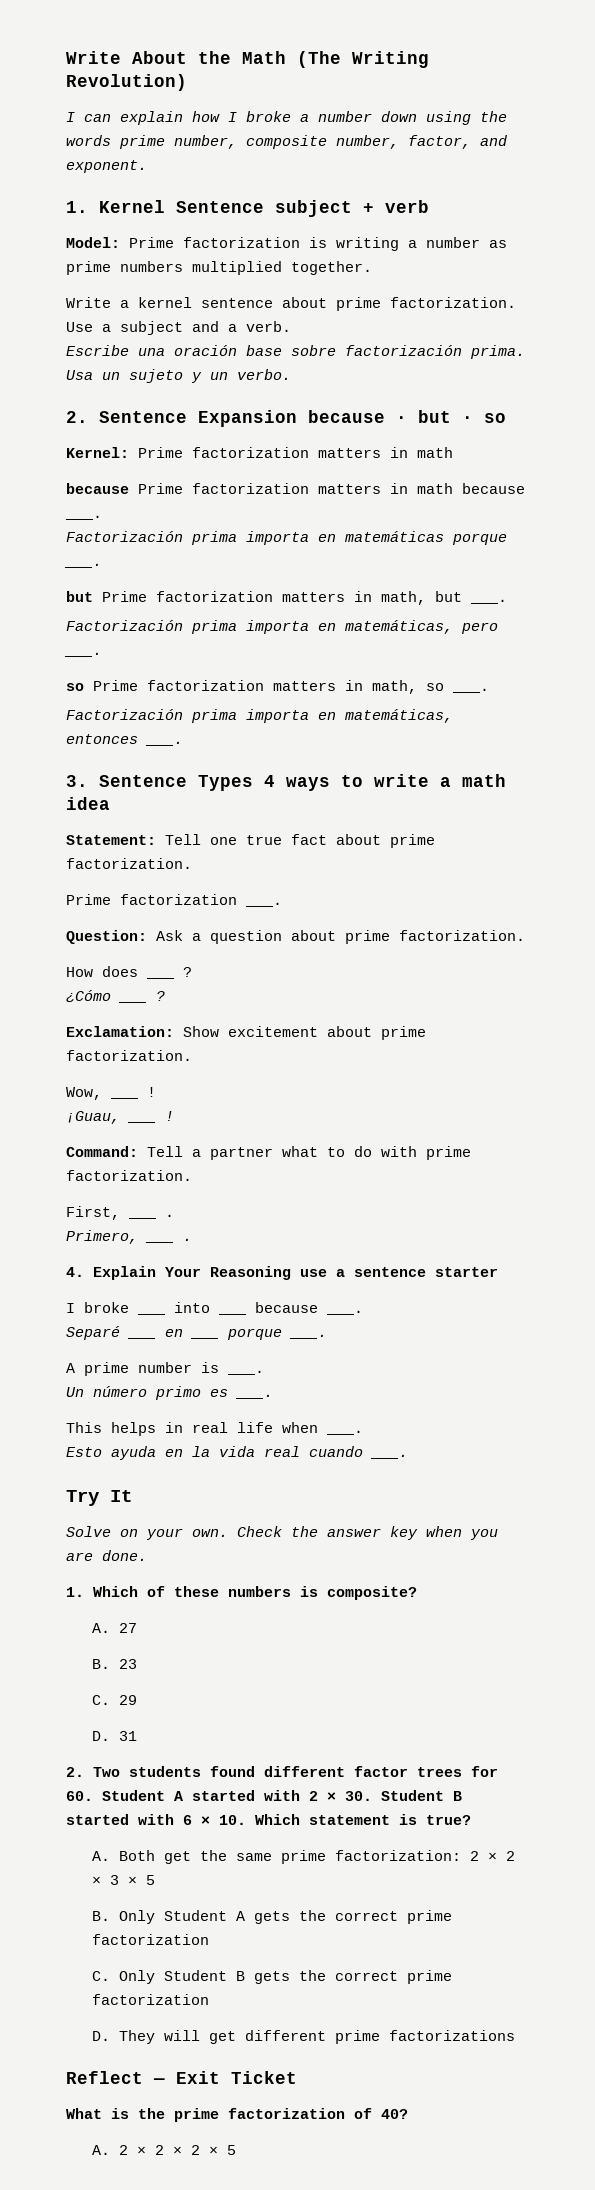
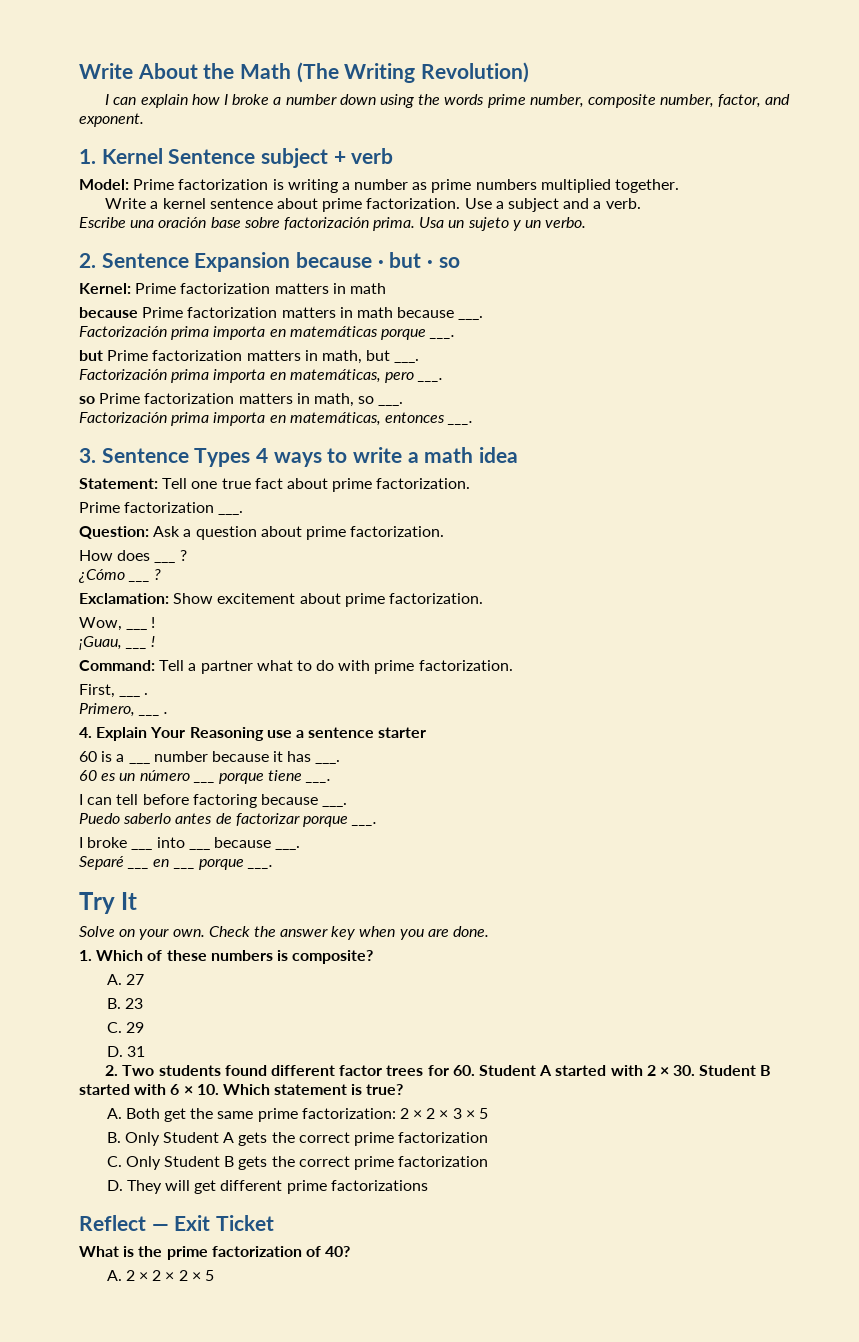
+ 60 is a ___ number because it has ___.
+ 60 es un número ___ porque tiene ___.
+ I can tell before factoring because ___.
+ Puedo saberlo antes de factorizar porque ___.
- A prime number is ___.
- Un número primo es ___.
- This helps in real life when ___.
- Esto ayuda en la vida real cuando ___.

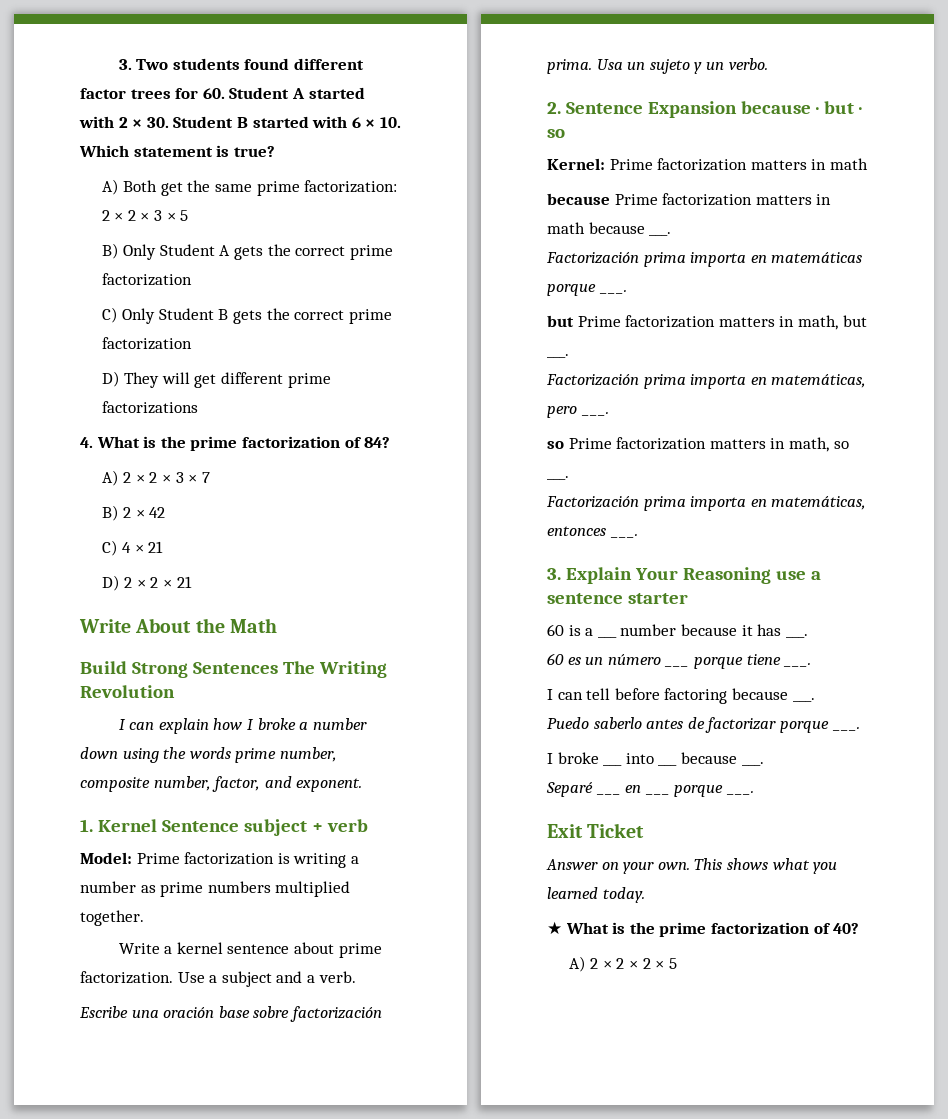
- Write About the Math (The Writing Revolution)
+ 3. Two students found different factor trees for 60. Student A started with 2 × 30. Student B started with 6 × 10. Which statement is true?
+ A) Both get the same prime factorization: 2 × 2 × 3 × 5
+ B) Only Student A gets the correct prime factorization
+ C) Only Student B gets the correct prime factorization
+ D) They will get different prime factorizations
+ 4. What is the prime factorization of 84?
+ A) 2 × 2 × 3 × 7
+ B) 2 × 42
+ C) 4 × 21
+ D) 2 × 2 × 21
+ Write About the Math
+ Build Strong Sentences The Writing Revolution
- 3. Sentence Types 4 ways to write a math idea
- Statement: Tell one true fact about prime factorization.
- Prime factorization ___.
- Question: Ask a question about prime factorization.
- How does ___ ?
- ¿Cómo ___ ?
- Exclamation: Show excitement about prime factorization.
- Wow, ___ !
- ¡Guau, ___ !
- Command: Tell a partner what to do with prime factorization.
- First, ___ .
- Primero, ___ .
- 4. Explain Your Reasoning use a sentence starter
+ 3. Explain Your Reasoning use a sentence starter
- Try It
- Solve on your own. Check the answer key when you are done.
- 1. Which of these numbers is composite?
- A. 27
- B. 23
- C. 29
- D. 31
- 2. Two students found different factor trees for 60. Student A started with 2 × 30. Student B started with 6 × 10. Which statement is true?
- A. Both get the same prime factorization: 2 × 2 × 3 × 5
- B. Only Student A gets the correct prime factorization
- C. Only Student B gets the correct prime factorization
- D. They will get different prime factorizations
- Reflect — Exit Ticket
- What is the prime factorization of 40?
+ Exit Ticket
+ Answer on your own. This shows what you learned today.
+ ★ What is the prime factorization of 40?
- A. 2 × 2 × 2 × 5
+ A) 2 × 2 × 2 × 5

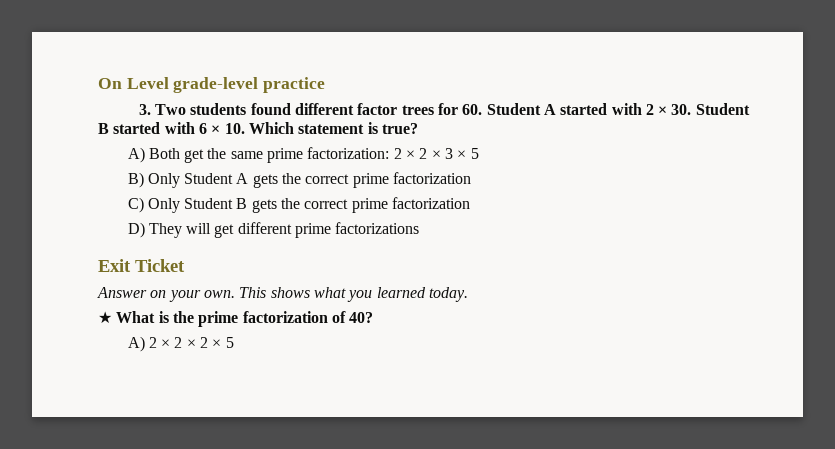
+ On Level grade-level practice
- 4. What is the prime factorization of 84?
- A) 2 × 2 × 3 × 7
- B) 2 × 42
- C) 4 × 21
- D) 2 × 2 × 21
- Write About the Math
- Build Strong Sentences The Writing Revolution
- I can explain how I broke a number down using the words prime number, composite number, factor, and exponent.
- 1. Kernel Sentence subject + verb
- Model: Prime factorization is writing a number as prime numbers multiplied together.
- Write a kernel sentence about prime factorization. Use a subject and a verb.
- Escribe una oración base sobre factorización prima. Usa un sujeto y un verbo.
- 2. Sentence Expansion because · but · so
- Kernel: Prime factorization matters in math
- because Prime factorization matters in math because ___.
- Factorización prima importa en matemáticas porque ___.
- but Prime factorization matters in math, but ___.
- Factorización prima importa en matemáticas, pero ___.
- so Prime factorization matters in math, so ___.
- Factorización prima importa en matemáticas, entonces ___.
- 3. Explain Your Reasoning use a sentence starter
- 60 is a ___ number because it has ___.
- 60 es un número ___ porque tiene ___.
- I can tell before factoring because ___.
- Puedo saberlo antes de factorizar porque ___.
- I broke ___ into ___ because ___.
- Separé ___ en ___ porque ___.

